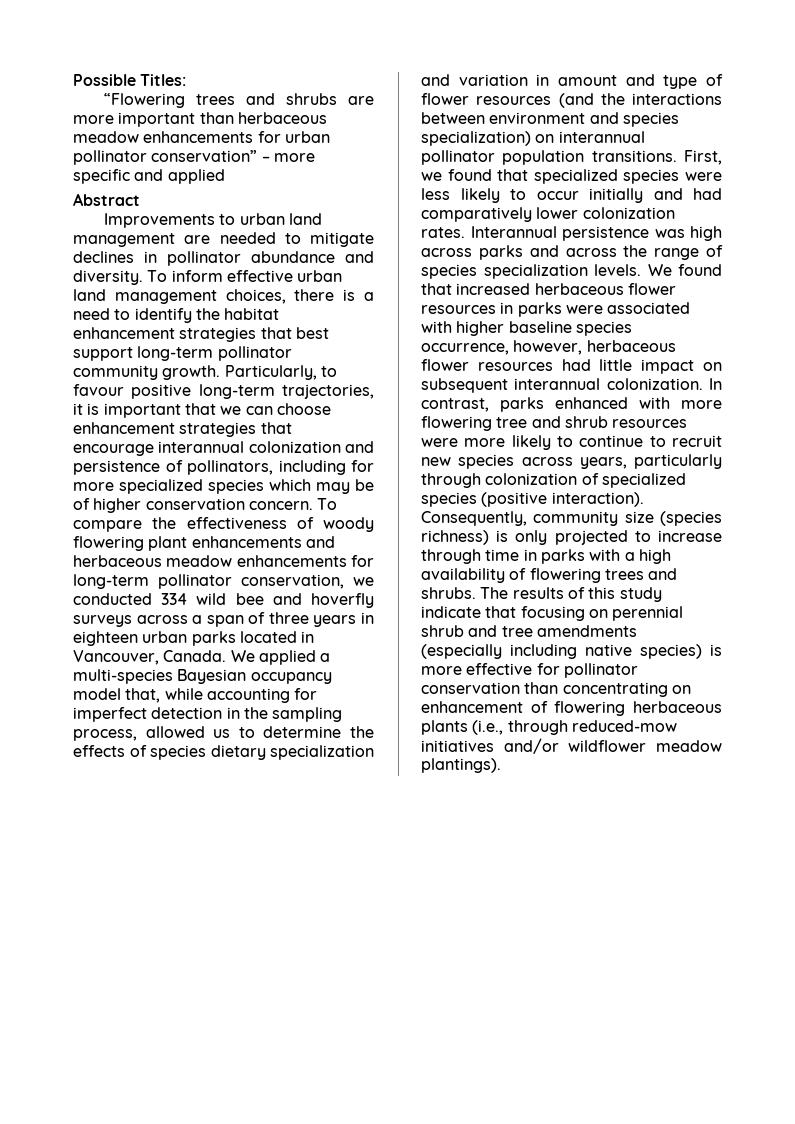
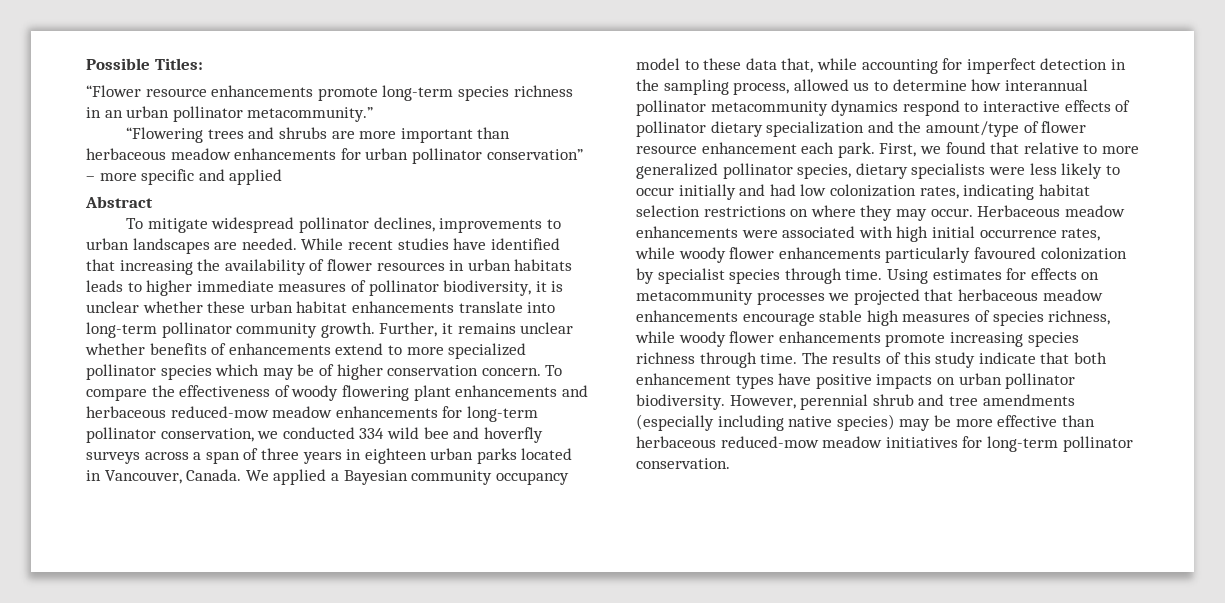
+ “Flower resource enhancements promote long-term species richness in an urban pollinator metacommunity.”
- Improvements to urban land management are needed to mitigate declines in pollinator abundance and diversity. To inform effective urban land management choices, there is a need to identify the habitat enhancement strategies that best support long-term pollinator community growth. Particularly, to favour positive long-term trajectories, it is important that we can choose enhancement strategies that encourage interannual colonization and persistence of pollinators, including for more specialized species which may be of higher conservation concern.
+ To mitigate widespread pollinator declines, improvements to urban landscapes are needed. While recent studies have identified that increasing the availability of flower resources in urban habitats leads to higher immediate measures of pollinator biodiversity, it is unclear whether these urban habitat enhancements translate into long-term pollinator community growth. Further, it remains unclear whether benefits of enhancements extend to more specialized pollinator species which may be of higher conservation concern.
- To compare the effectiveness of woody flowering plant enhancements and herbaceous meadow enhancements for long-term pollinator conservation, we conducted 334 wild bee and hoverfly surveys across a span of three years in eighteen urban parks located in Vancouver, Canada.
+ To compare the effectiveness of woody flowering plant enhancements and herbaceous reduced-mow meadow enhancements for long-term pollinator conservation, we conducted 334 wild bee and hoverfly surveys across a span of three years in eighteen urban parks located in Vancouver, Canada.
- We applied a multi-species Bayesian occupancy model that, while accounting for imperfect detection in the sampling process, allowed us to determine the effects of species dietary specialization and variation in amount and type of flower resources (and the interactions between environment and species specialization) on interannual pollinator population transitions. First, we found that specialized species were less likely to occur initially and had comparatively lower colonization rates. Interannual persistence was high across parks and across the range of species specialization levels. We found that increased herbaceous flower resources in parks were associated with higher baseline species occurrence, however, herbaceous flower resources had little impact on subsequent interannual colonization. In contrast, parks enhanced with more flowering tree and shrub resources were more likely to continue to recruit new species across years, particularly through colonization of specialized species (positive interaction). Consequently, community size (species richness) is only projected to increase through time in parks with a high availability of flowering trees and shrubs.
+ We applied a Bayesian community occupancy model to these data that, while accounting for imperfect detection in the sampling process, allowed us to determine how interannual pollinator metacommunity dynamics respond to interactive effects of pollinator dietary specialization and the amount/type of flower resource enhancement each park. First, we found that relative to more generalized pollinator species, dietary specialists were less likely to occur initially and had low colonization rates, indicating habitat selection restrictions on where they may occur. Herbaceous meadow enhancements were associated with high initial occurrence rates, while woody flower enhancements particularly favoured colonization by specialist species through time. Using estimates for effects on metacommunity processes we projected that herbaceous meadow enhancements encourage stable high measures of species richness, while woody flower enhancements promote increasing species richness through time.
- The results of this study indicate that focusing on perennial shrub and tree amendments (especially including native species) is more effective for pollinator conservation than concentrating on enhancement of flowering herbaceous plants (i.e., through reduced-mow initiatives and/or wildflower meadow plantings).
+ The results of this study indicate that both enhancement types have positive impacts on urban pollinator biodiversity. However, perennial shrub and tree amendments (especially including native species) may be more effective than herbaceous reduced-mow meadow initiatives for long-term pollinator conservation.

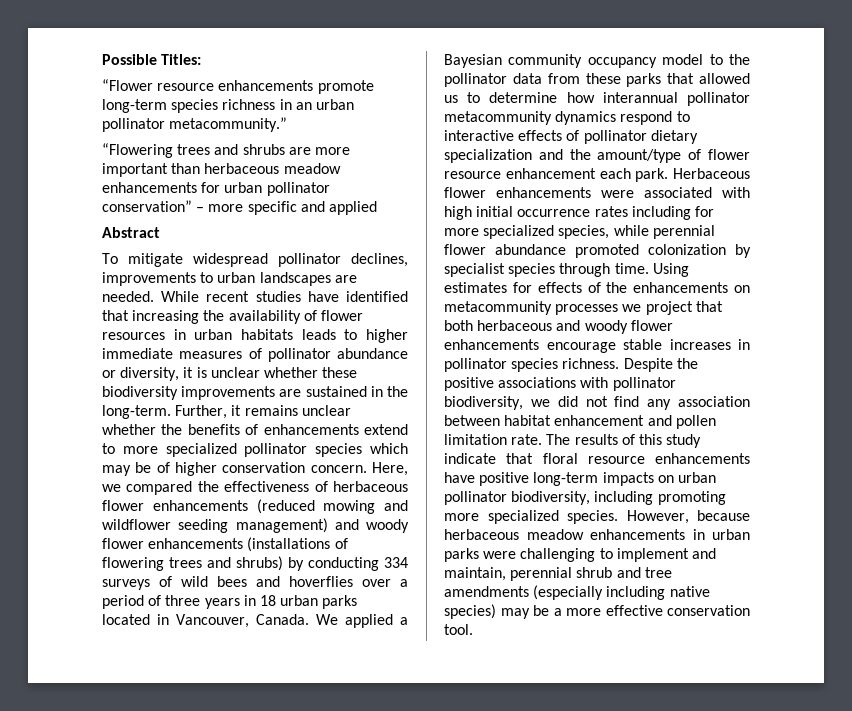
- While recent studies have identified that increasing the availability of flower resources in urban habitats leads to higher immediate measures of pollinator biodiversity, it is unclear whether these urban habitat enhancements translate into long-term pollinator community growth.
+ While recent studies have identified that increasing the availability of flower resources in urban habitats leads to higher immediate measures of pollinator abundance or diversity, it is unclear whether these biodiversity improvements are sustained in the long-term.
- Further, it remains unclear whether benefits of enhancements extend to more specialized pollinator species which may be of higher conservation concern.
+ Further, it remains unclear whether the benefits of enhancements extend to more specialized pollinator species which may be of higher conservation concern.
- To compare the effectiveness of woody flowering plant enhancements and herbaceous reduced-mow meadow enhancements for long-term pollinator conservation, we conducted 334 wild bee and hoverfly surveys across a span of three years in eighteen urban parks located in Vancouver, Canada.
+ Here, we compared the effectiveness of herbaceous flower enhancements (reduced mowing and wildflower seeding management) and woody flower enhancements (installations of flowering trees and shrubs) by conducting 334 surveys of wild bees and hoverflies over a period of three years in 18 urban parks located in Vancouver, Canada.
- We applied a Bayesian community occupancy model to these data that, while accounting for imperfect detection in the sampling process, allowed us to determine how interannual pollinator metacommunity dynamics respond to interactive effects of pollinator dietary specialization and the amount/type of flower resource enhancement each park.
+ We applied a Bayesian community occupancy model to the pollinator data from these parks that allowed us to determine how interannual pollinator metacommunity dynamics respond to interactive effects of pollinator dietary specialization and the amount/type of flower resource enhancement each park.
- First, we found that relative to more generalized pollinator species, dietary specialists were less likely to occur initially and had low colonization rates, indicating habitat selection restrictions on where they may occur. Herbaceous meadow enhancements were associated with high initial occurrence rates, while woody flower enhancements particularly favoured colonization by specialist species through time.
+ Herbaceous flower enhancements were associated with high initial occurrence rates including for more specialized species, while perennial flower abundance promoted colonization by specialist species through time.
- Using estimates for effects on metacommunity processes we projected that herbaceous meadow enhancements encourage stable high measures of species richness, while woody flower enhancements promote increasing species richness through time.
+ Using estimates for effects of the enhancements on metacommunity processes we project that both herbaceous and woody flower enhancements encourage stable increases in pollinator species richness. Despite the positive associations with pollinator biodiversity, we did not find any association between habitat enhancement and pollen limitation rate.
- The results of this study indicate that both enhancement types have positive impacts on urban pollinator biodiversity. However, perennial shrub and tree amendments (especially including native species) may be more effective than herbaceous reduced-mow meadow initiatives for long-term pollinator conservation.
+ The results of this study indicate that floral resource enhancements have positive long-term impacts on urban pollinator biodiversity, including promoting more specialized species. However, because herbaceous meadow enhancements in urban parks were challenging to implement and maintain, perennial shrub and tree amendments (especially including native species) may be a more effective conservation tool.

